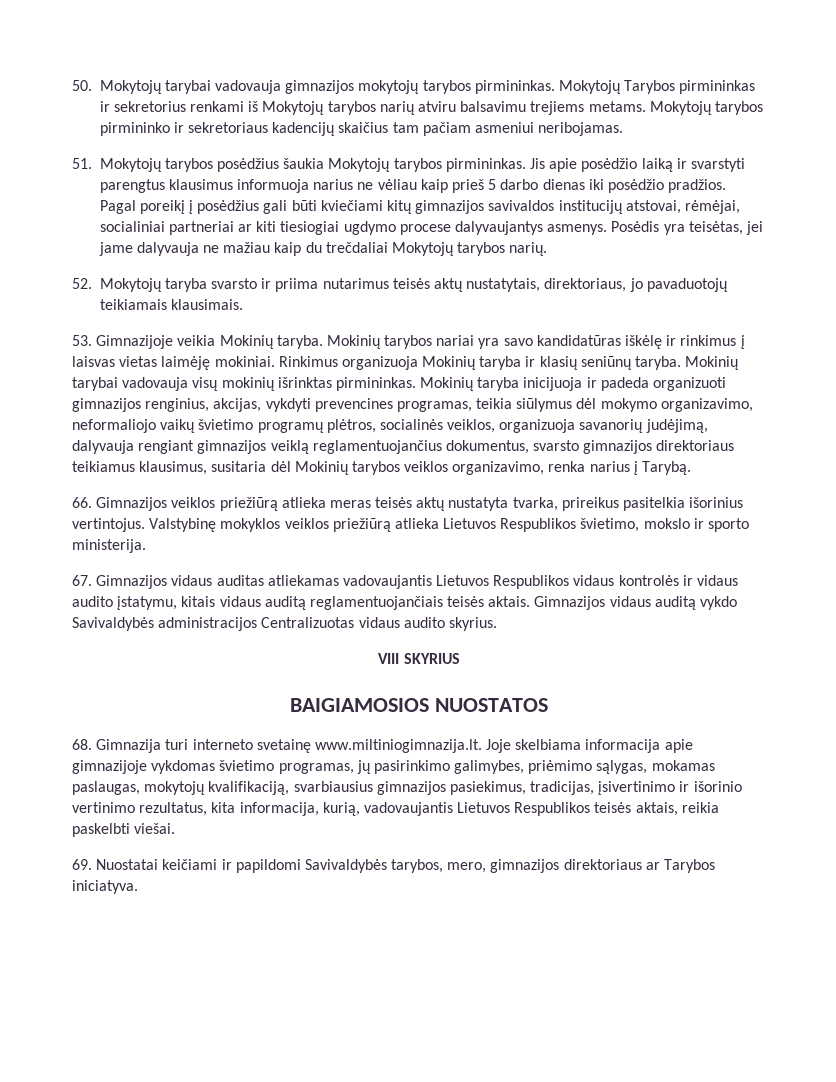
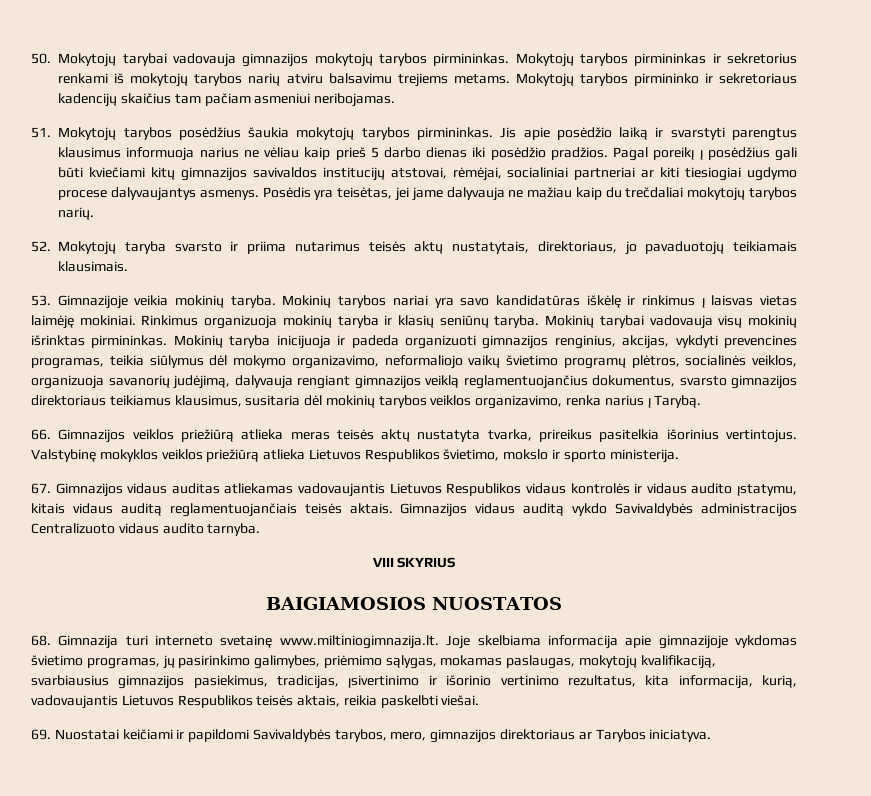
- Mokytojų Tarybos pirmininkas ir sekretorius renkami iš Mokytojų tarybos narių atviru balsavimu trejiems metams.
+ Mokytojų tarybos pirmininkas ir sekretorius renkami iš mokytojų tarybos narių atviru balsavimu trejiems metams.
- 51. Mokytojų tarybos posėdžius šaukia Mokytojų tarybos pirmininkas.
+ 51. Mokytojų tarybos posėdžius šaukia mokytojų tarybos pirmininkas.
- Posėdis yra teisėtas, jei jame dalyvauja ne mažiau kaip du trečdaliai Mokytojų tarybos narių.
+ Posėdis yra teisėtas, jei jame dalyvauja ne mažiau kaip du trečdaliai mokytojų tarybos narių.
- 53. Gimnazijoje veikia Mokinių taryba.
+ 53. Gimnazijoje veikia mokinių taryba.
- Rinkimus organizuoja Mokinių taryba ir klasių seniūnų taryba.
+ Rinkimus organizuoja mokinių taryba ir klasių seniūnų taryba.
- Mokinių taryba inicijuoja ir padeda organizuoti gimnazijos renginius, akcijas, vykdyti prevencines programas, teikia siūlymus dėl mokymo organizavimo, neformaliojo vaikų švietimo programų plėtros, socialinės veiklos, organizuoja savanorių judėjimą, dalyvauja rengiant gimnazijos veiklą reglamentuojančius dokumentus, svarsto gimnazijos direktoriaus teikiamus klausimus, susitaria dėl Mokinių tarybos veiklos organizavimo, renka narius į Tarybą.
+ Mokinių taryba inicijuoja ir padeda organizuoti gimnazijos renginius, akcijas, vykdyti prevencines programas, teikia siūlymus dėl mokymo organizavimo, neformaliojo vaikų švietimo programų plėtros, socialinės veiklos, organizuoja savanorių judėjimą, dalyvauja rengiant gimnazijos veiklą reglamentuojančius dokumentus, svarsto gimnazijos direktoriaus teikiamus klausimus, susitaria dėl mokinių tarybos veiklos organizavimo, renka narius į Tarybą.
- Gimnazijos vidaus auditą vykdo Savivaldybės administracijos Centralizuotas vidaus audito skyrius.
+ Gimnazijos vidaus auditą vykdo Savivaldybės administracijos Centralizuoto vidaus audito tarnyba.

